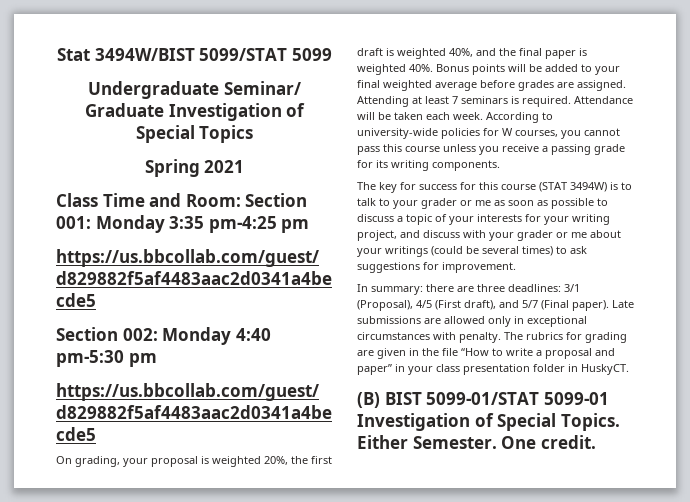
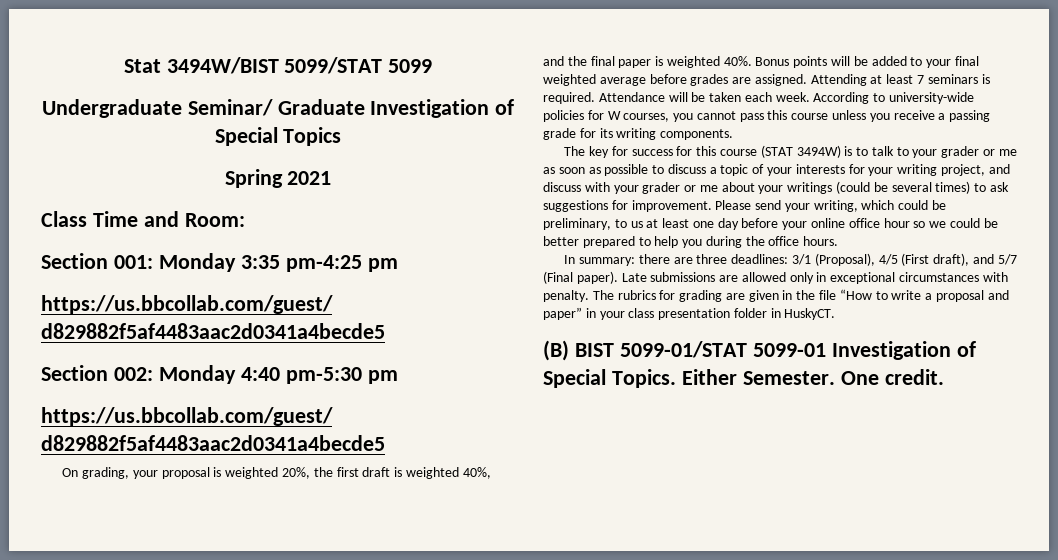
- Class Time and Room: Section 001: Monday 3:35 pm-4:25 pm
+ Class Time and Room:
+ Section 001: Monday 3:35 pm-4:25 pm
+ Please send your writing, which could be preliminary, to us at least one day before your online office hour so we could be better prepared to help you during the office hours.

